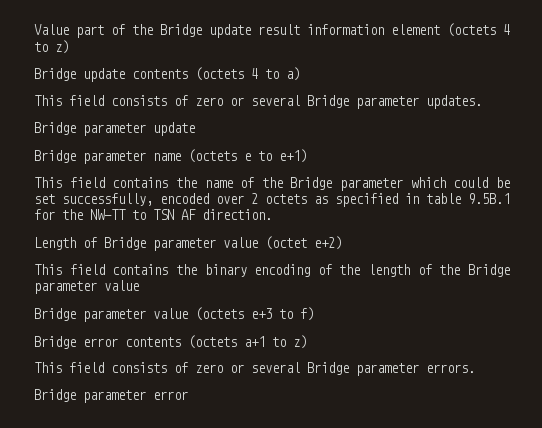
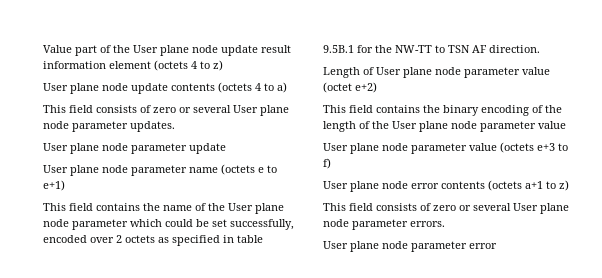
- Value part of the Bridge update result information element (octets 4 to z)
+ Value part of the User plane node update result information element (octets 4 to z)
- Bridge update contents (octets 4 to a)
+ User plane node update contents (octets 4 to a)
- This field consists of zero or several Bridge parameter updates.
+ This field consists of zero or several User plane node parameter updates.
- Bridge parameter update
+ User plane node parameter update
- Bridge parameter name (octets e to e+1)
+ User plane node parameter name (octets e to e+1)
- This field contains the name of the Bridge parameter which could be set successfully, encoded over 2 octets as specified in table 9.5B.1 for the NW-TT to TSN AF direction.
+ This field contains the name of the User plane node parameter which could be set successfully, encoded over 2 octets as specified in table 9.5B.1 for the NW-TT to TSN AF direction.
- Length of Bridge parameter value (octet e+2)
+ Length of User plane node parameter value (octet e+2)
- This field contains the binary encoding of the length of the Bridge parameter value
+ This field contains the binary encoding of the length of the User plane node parameter value
- Bridge parameter value (octets e+3 to f)
+ User plane node parameter value (octets e+3 to f)
- Bridge error contents (octets a+1 to z)
+ User plane node error contents (octets a+1 to z)
- This field consists of zero or several Bridge parameter errors.
+ This field consists of zero or several User plane node parameter errors.
- Bridge parameter error
+ User plane node parameter error

